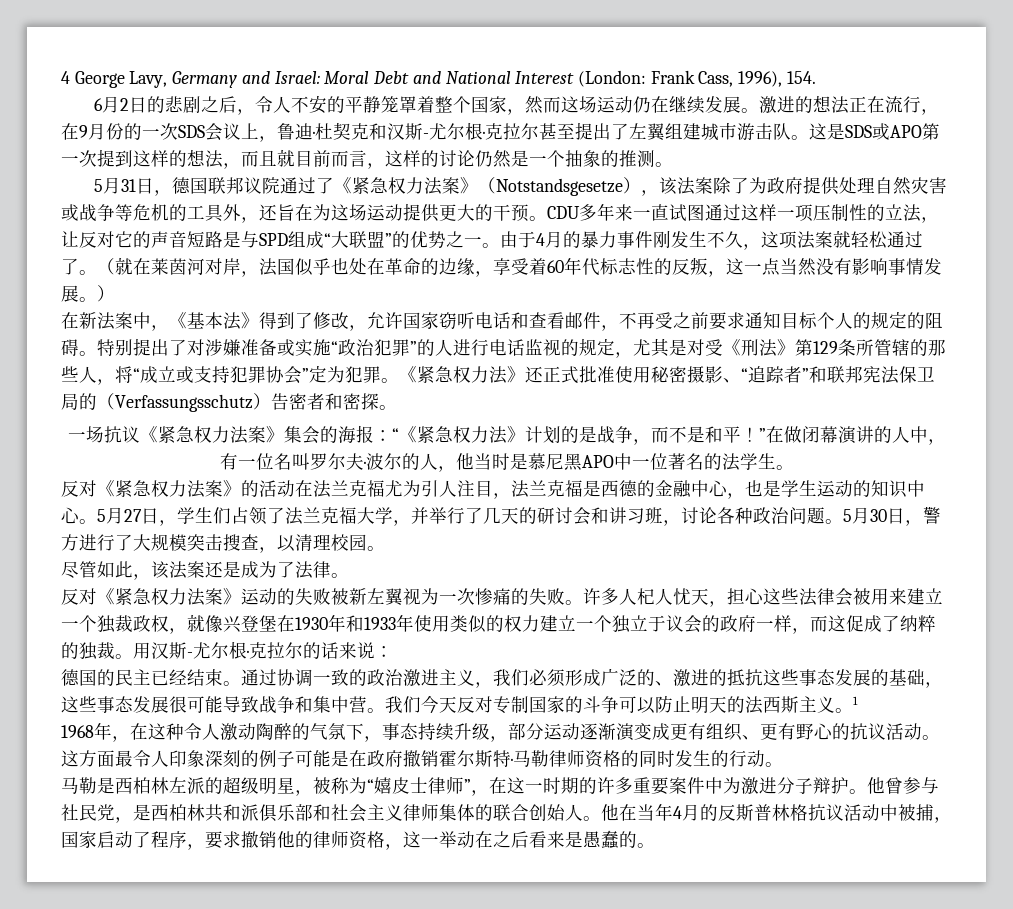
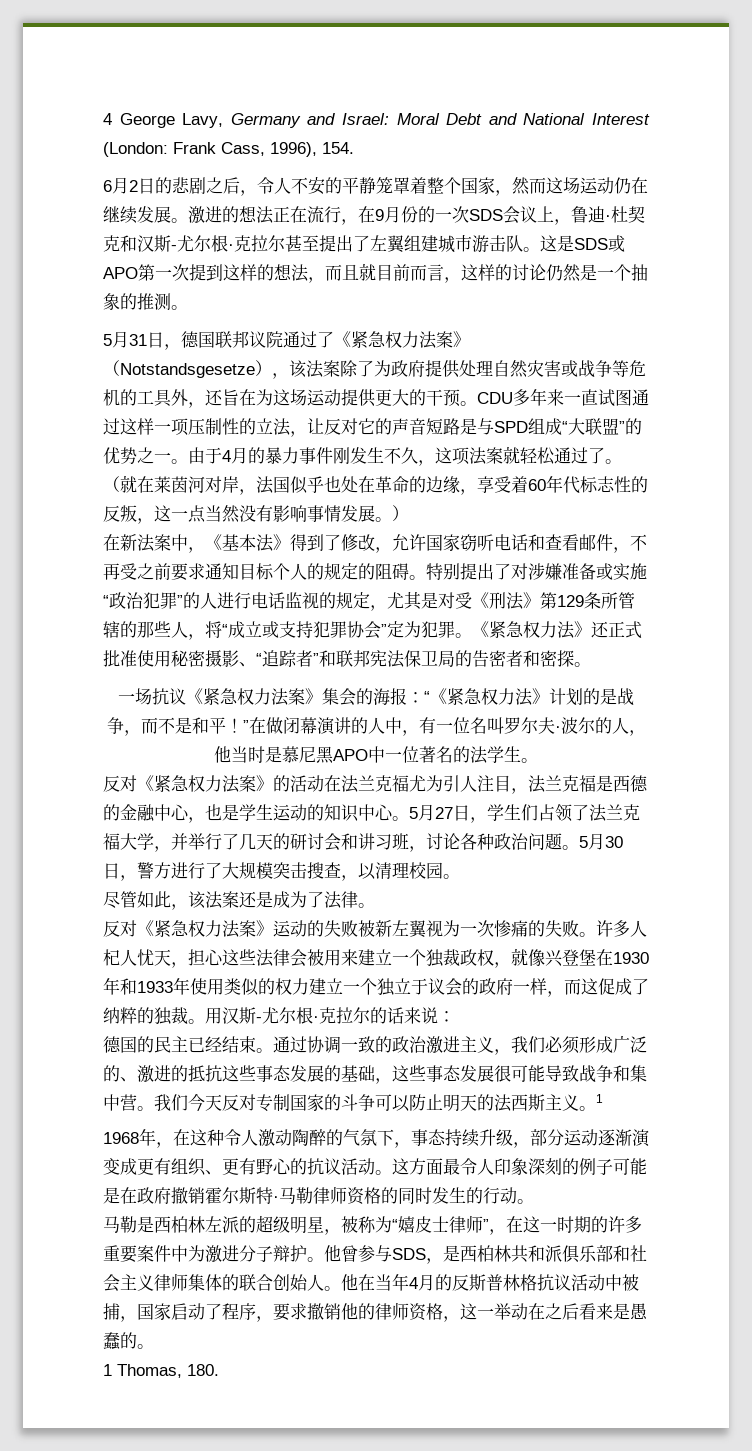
- 《紧急权力法》还正式批准使用秘密摄影、“追踪者”和联邦宪法保卫局的（Verfassungsschutz）告密者和密探。
+ 《紧急权力法》还正式批准使用秘密摄影、“追踪者”和联邦宪法保卫局的告密者和密探。
- 他曾参与社民党，是西柏林共和派俱乐部和社会主义律师集体的联合创始人。
+ 他曾参与SDS，是西柏林共和派俱乐部和社会主义律师集体的联合创始人。
+ 1 Thomas, 180.

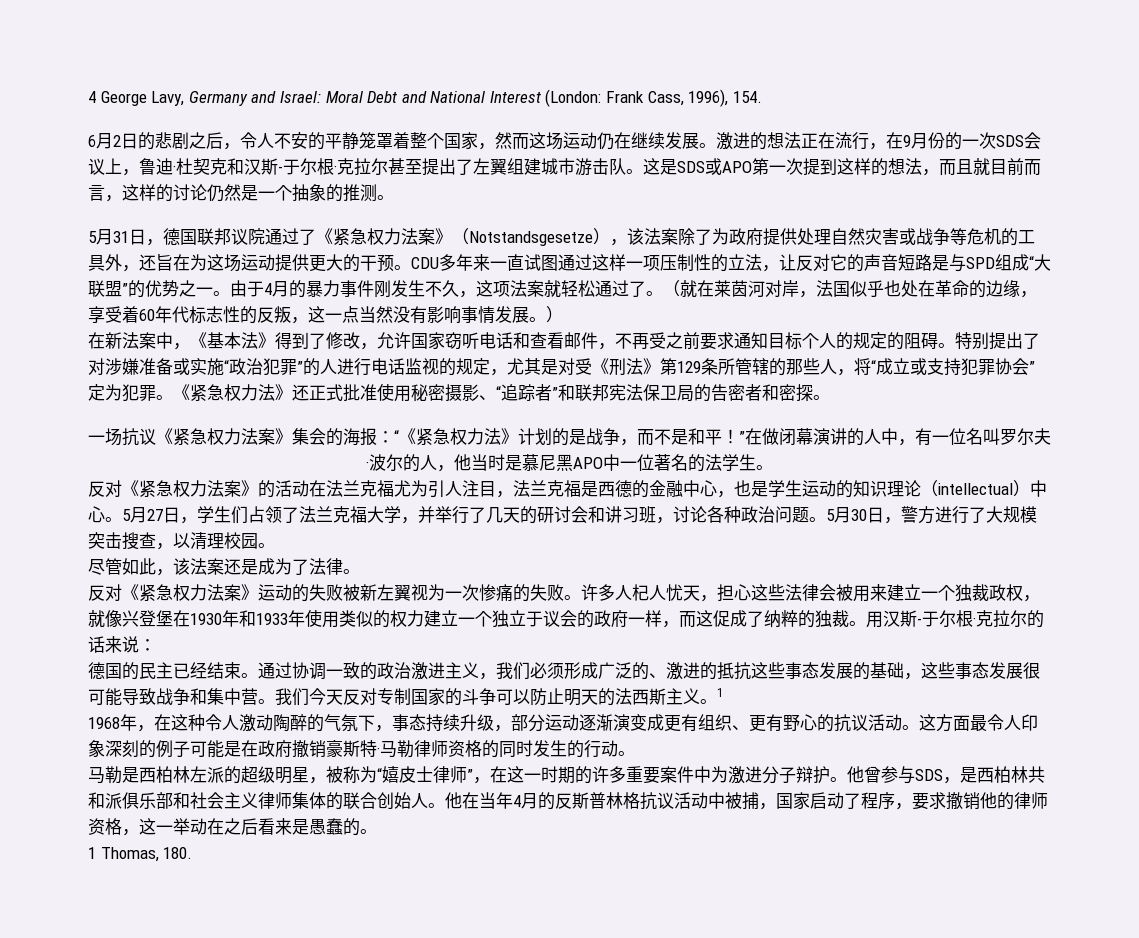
- 激进的想法正在流行，在9月份的一次SDS会议上，鲁迪·杜契克和汉斯-尤尔根·克拉尔甚至提出了左翼组建城市游击队。
+ 激进的想法正在流行，在9月份的一次SDS会议上，鲁迪·杜契克和汉斯-于尔根·克拉尔甚至提出了左翼组建城市游击队。
- 反对《紧急权力法案》的活动在法兰克福尤为引人注目，法兰克福是西德的金融中心，也是学生运动的知识中心。
+ 反对《紧急权力法案》的活动在法兰克福尤为引人注目，法兰克福是西德的金融中心，也是学生运动的知识理论（intellectual）中心。
- 用汉斯-尤尔根·克拉尔的话来说：
+ 用汉斯-于尔根·克拉尔的话来说：
- 这方面最令人印象深刻的例子可能是在政府撤销霍尔斯特·马勒律师资格的同时发生的行动。
+ 这方面最令人印象深刻的例子可能是在政府撤销豪斯特·马勒律师资格的同时发生的行动。

